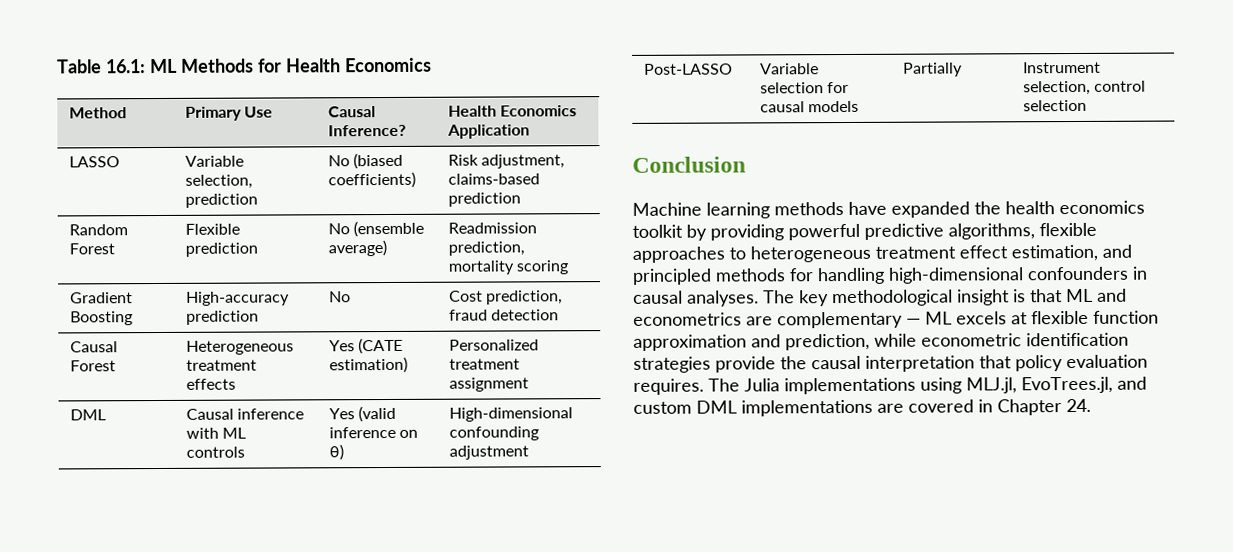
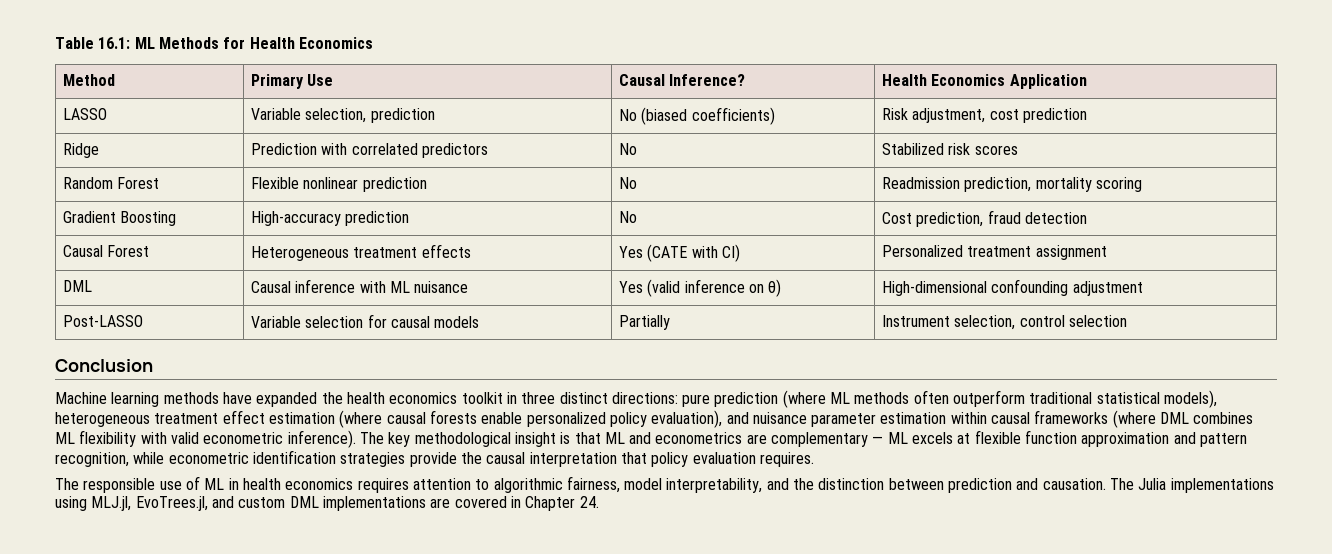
- LASSO | Variable selection, prediction | No (biased coefficients) | Risk adjustment, claims-based prediction
+ LASSO | Variable selection, prediction | No (biased coefficients) | Risk adjustment, cost prediction
+ Ridge | Prediction with correlated predictors | No | Stabilized risk scores
- Random Forest | Flexible prediction | No (ensemble average) | Readmission prediction, mortality scoring
+ Random Forest | Flexible nonlinear prediction | No | Readmission prediction, mortality scoring
- Causal Forest | Heterogeneous treatment effects | Yes (CATE estimation) | Personalized treatment assignment
+ Causal Forest | Heterogeneous treatment effects | Yes (CATE with CI) | Personalized treatment assignment
- DML | Causal inference with ML controls | Yes (valid inference on θ) | High-dimensional confounding adjustment
+ DML | Causal inference with ML nuisance | Yes (valid inference on θ) | High-dimensional confounding adjustment
- Machine learning methods have expanded the health economics toolkit by providing powerful predictive algorithms, flexible approaches to heterogeneous treatment effect estimation, and principled methods for handling high-dimensional confounders in causal analyses.
+ Machine learning methods have expanded the health economics toolkit in three distinct directions: pure prediction (where ML methods often outperform traditional statistical models), heterogeneous treatment effect estimation (where causal forests enable personalized policy evaluation), and nuisance parameter estimation within causal frameworks (where DML combines ML flexibility with valid econometric inference).
- The key methodological insight is that ML and econometrics are complementary — ML excels at flexible function approximation and prediction, while econometric identification strategies provide the causal interpretation that policy evaluation requires.
+ The key methodological insight is that ML and econometrics are complementary — ML excels at flexible function approximation and pattern recognition, while econometric identification strategies provide the causal interpretation that policy evaluation requires.
+ The responsible use of ML in health economics requires attention to algorithmic fairness, model interpretability, and the distinction between prediction and causation.

